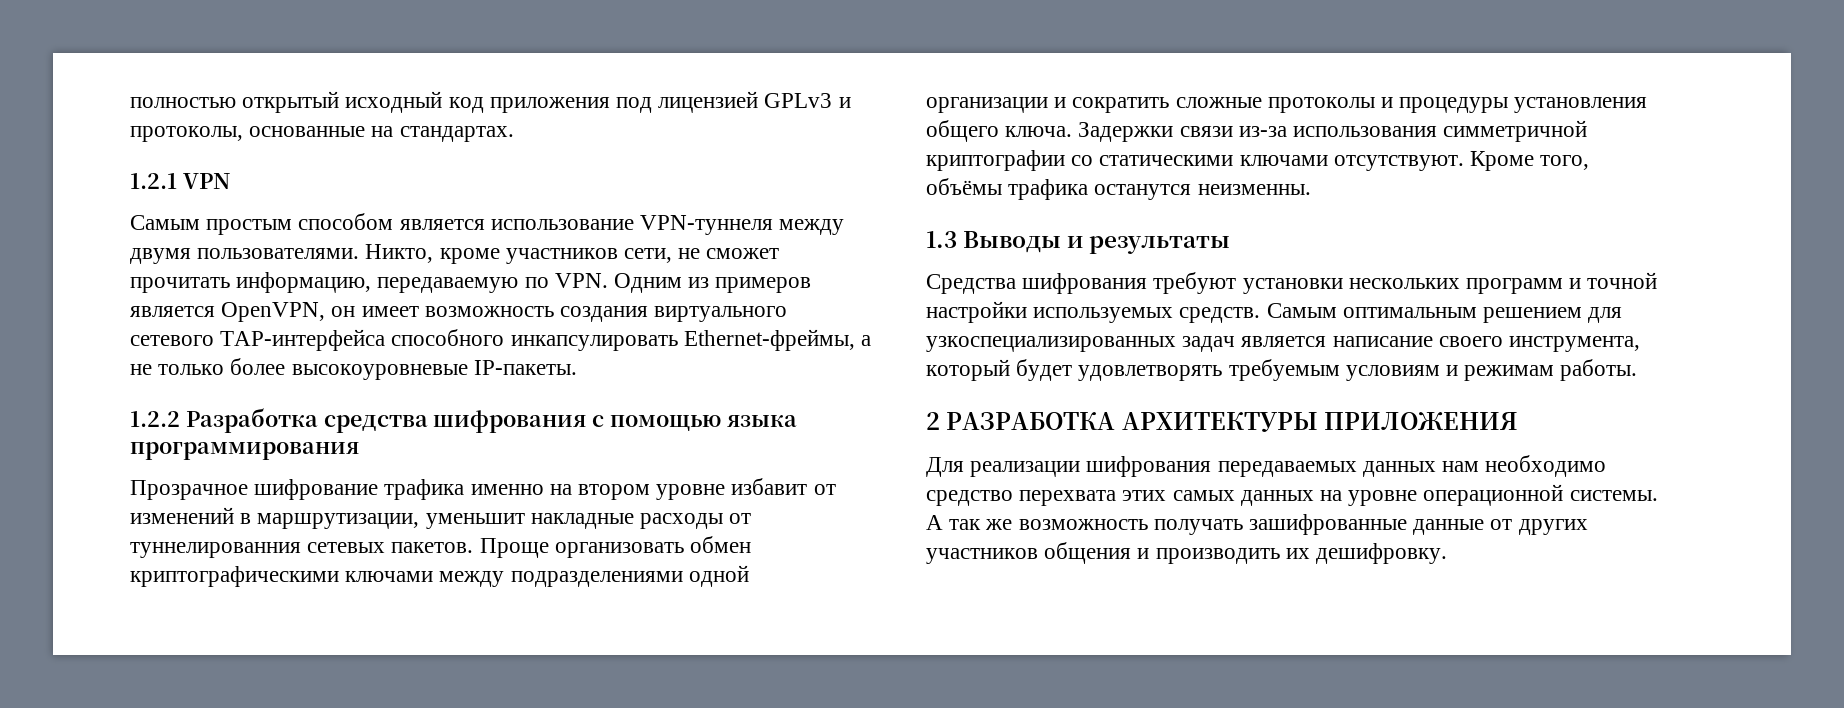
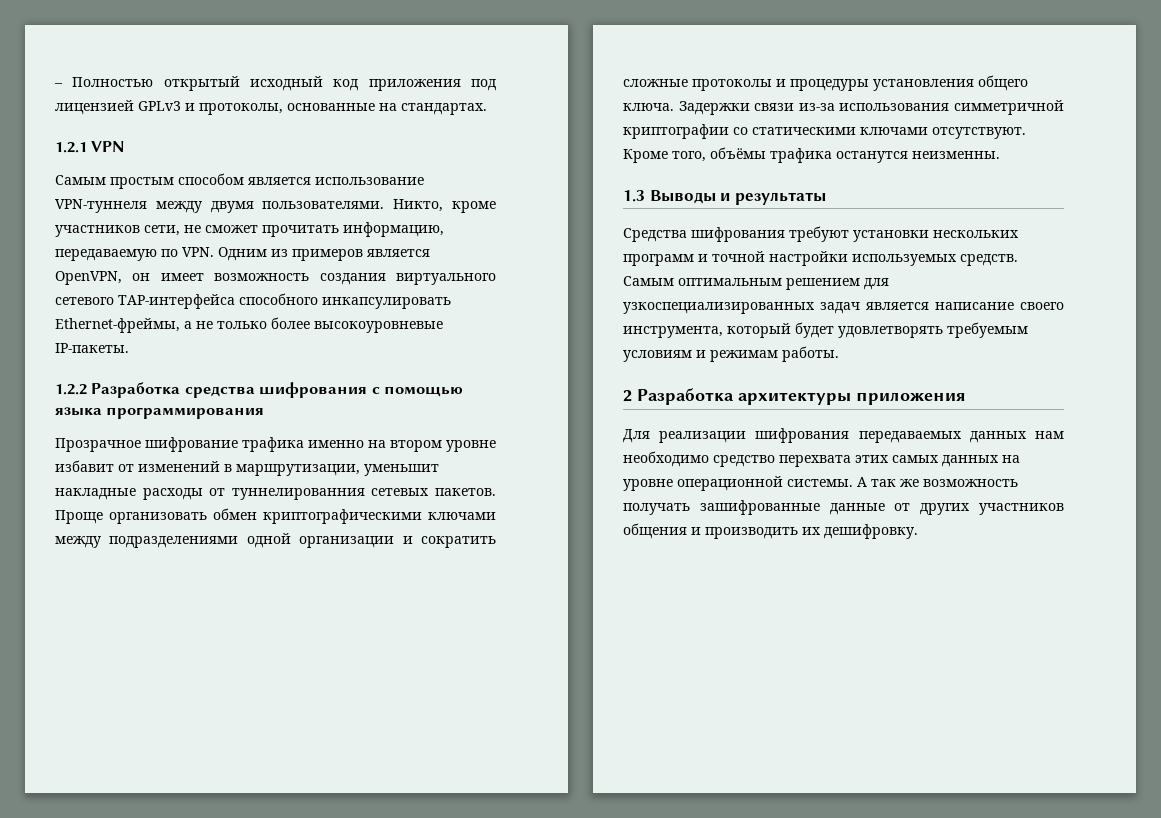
- полностью открытый исходный код приложения под лицензией GPLv3 и протоколы, основанные на стандартах.
+ – Полностью открытый исходный код приложения под лицензией GPLv3 и протоколы, основанные на стандартах.
- 2 РАЗРАБОТКА АРХИТЕКТУРЫ ПРИЛОЖЕНИЯ
+ 2 Разработка архитектуры приложения

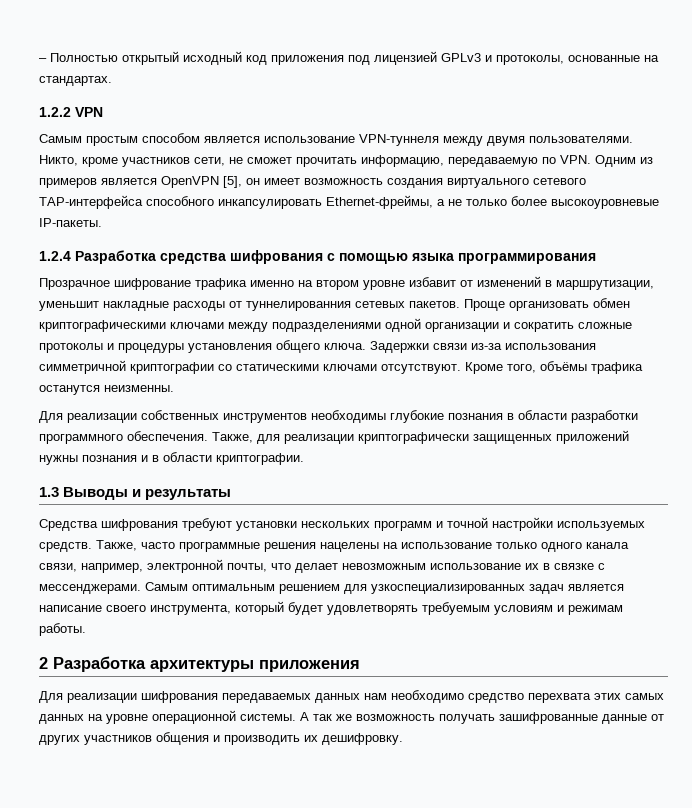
- 1.2.1 VPN
+ 1.2.2 VPN
- Никто, кроме участников сети, не сможет прочитать информацию, передаваемую по VPN. Одним из примеров является OpenVPN, он имеет возможность создания виртуального сетевого TAP-интерфейса способного инкапсулировать Ethernet-фреймы, а не только более высокоуровневые IP-пакеты.
+ Никто, кроме участников сети, не сможет прочитать информацию, передаваемую по VPN. Одним из примеров является OpenVPN [5], он имеет возможность создания виртуального сетевого TAP-интерфейса способного инкапсулировать Ethernet-фреймы, а не только более высокоуровневые IP-пакеты.
- 1.2.2 Разработка средства шифрования с помощью языка программирования
+ 1.2.4 Разработка средства шифрования с помощью языка программирования
+ Для реализации собственных инструментов необходимы глубокие познания в области разработки программного обеспечения. Также, для реализации криптографически защищенных приложений нужны познания и в области криптографии.
+ Также, часто программные решения нацелены на использование только одного канала связи, например, электронной почты, что делает невозможным использование их в связке с мессенджерами.

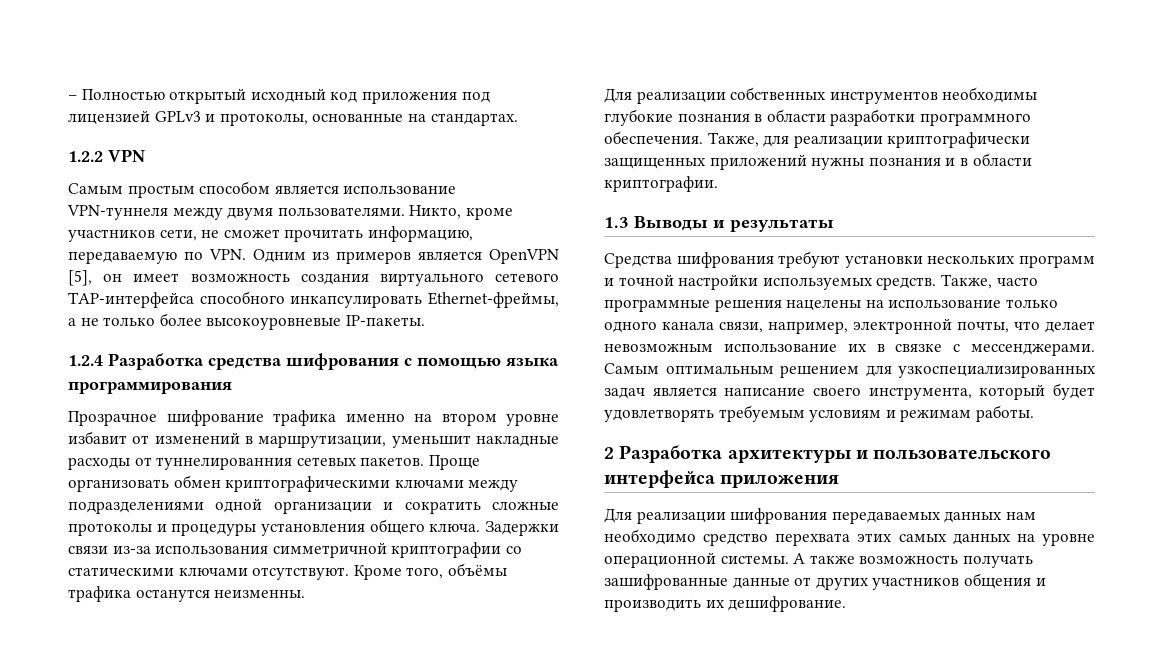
- 2 Разработка архитектуры приложения
+ 2 Разработка архитектуры и пользовательского интерфейса приложения
- А так же возможность получать зашифрованные данные от других участников общения и производить их дешифровку.
+ А также возможность получать зашифрованные данные от других участников общения и производить их дешифрование.

